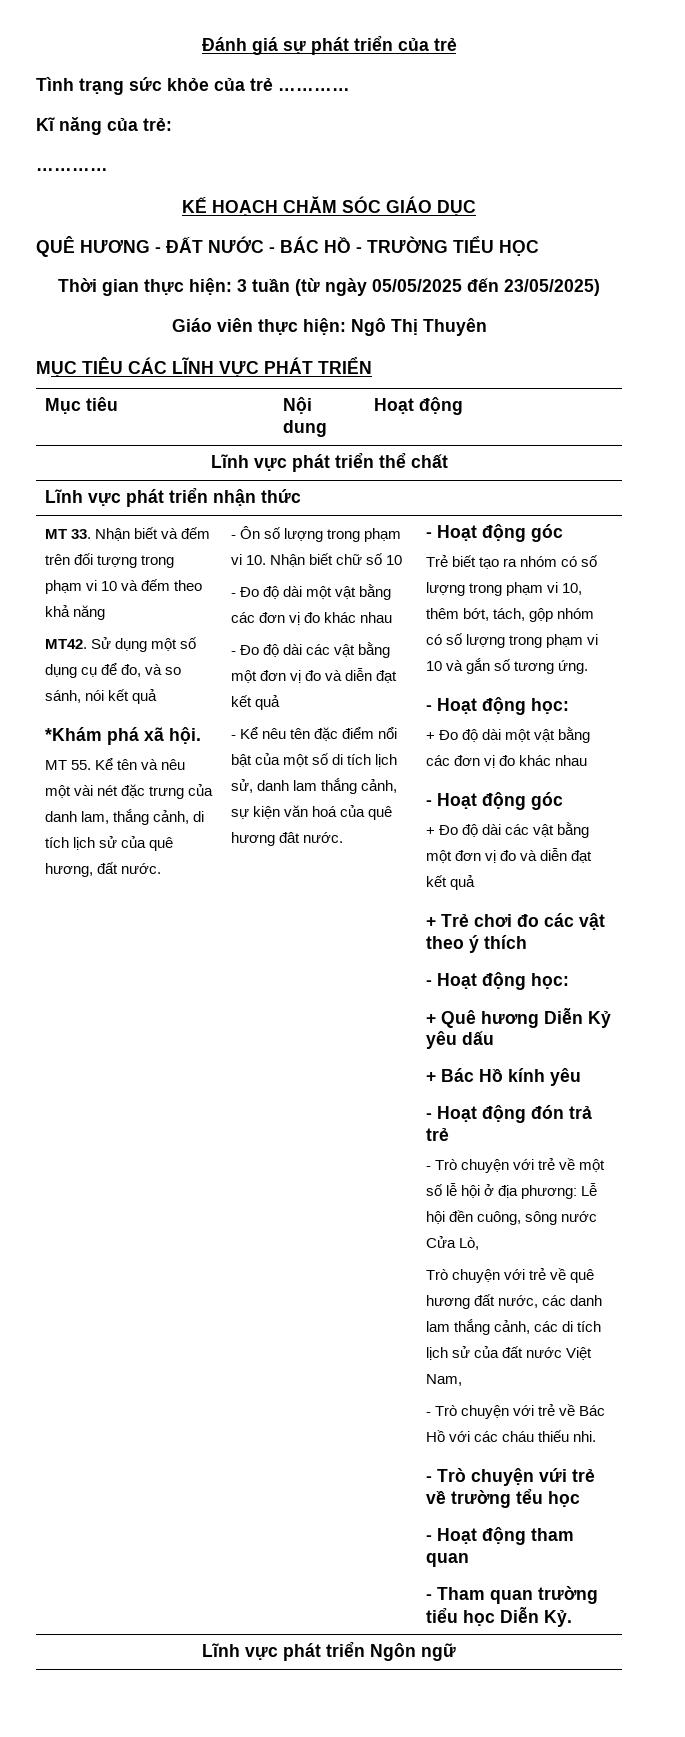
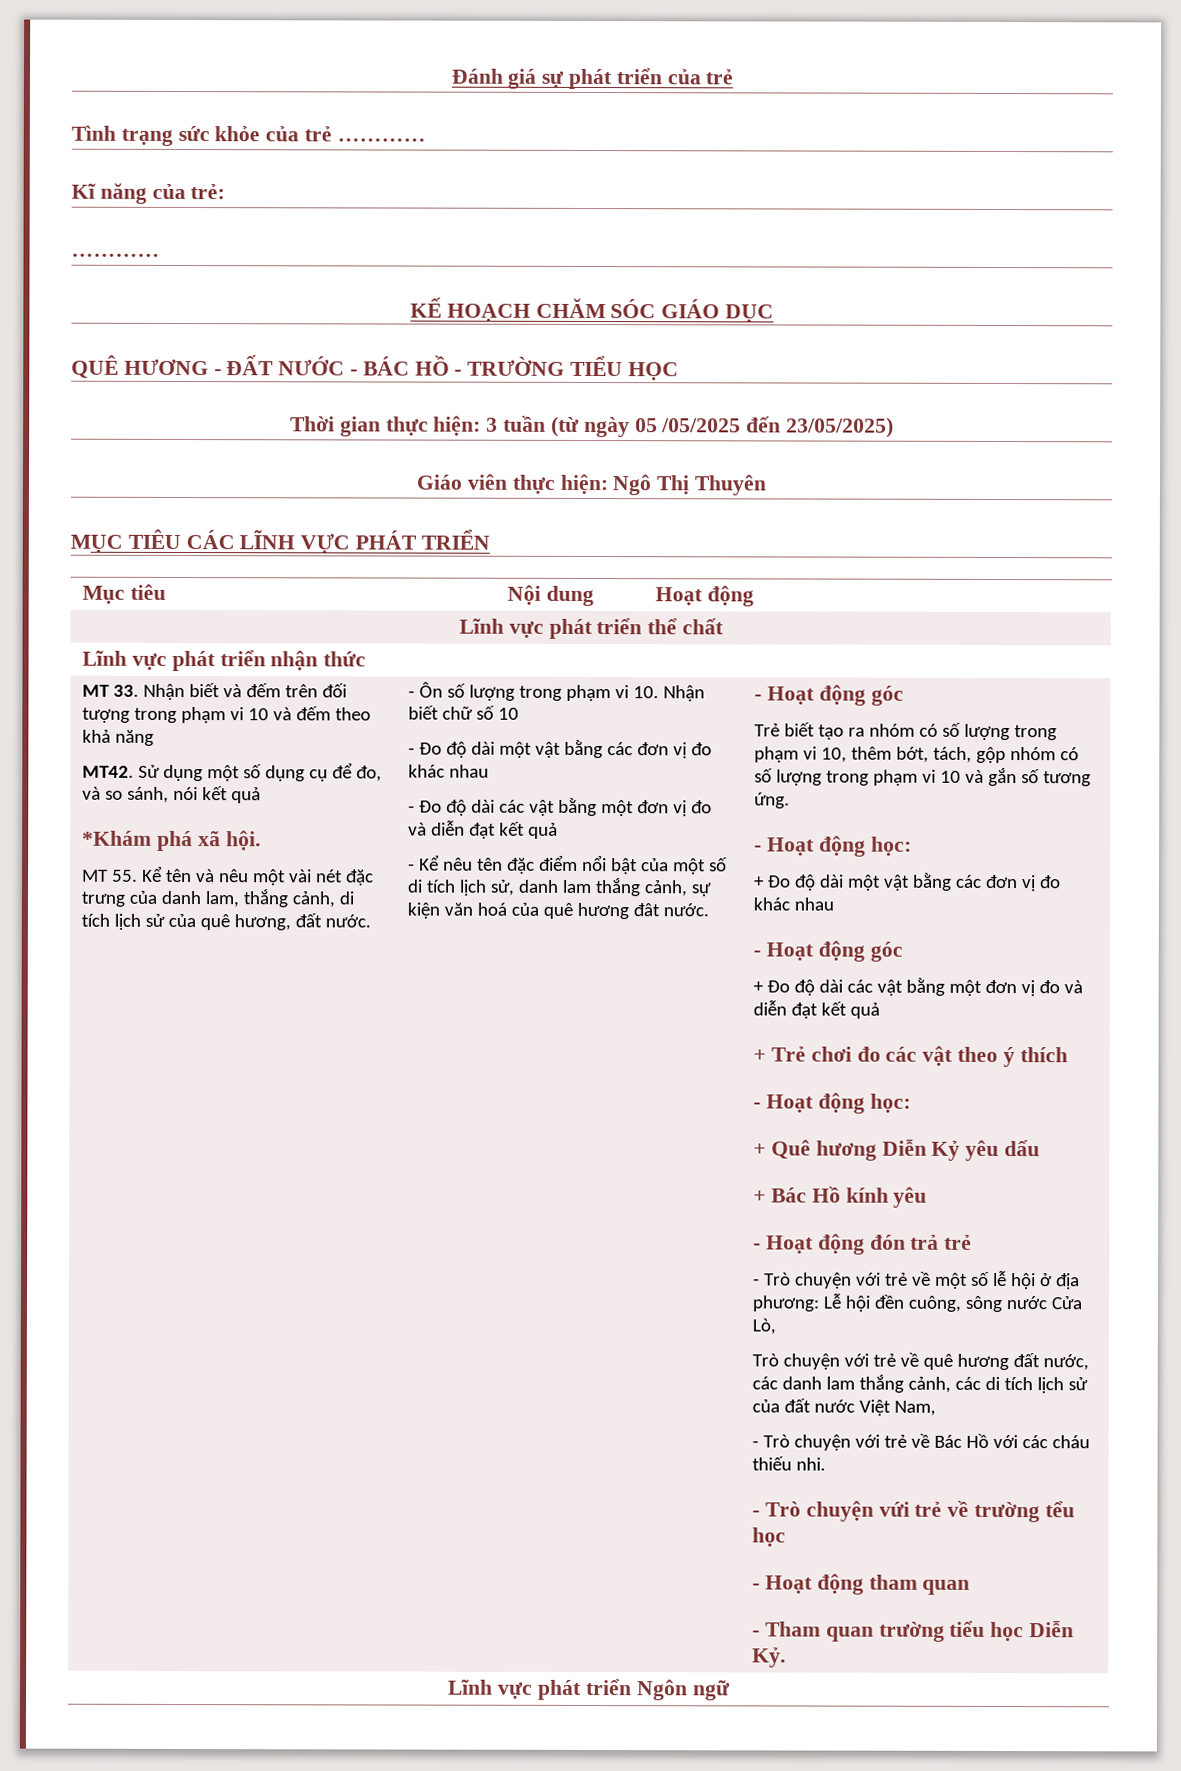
- Thời gian thực hiện: 3 tuần (từ ngày 05/05/2025 đến 23/05/2025)
+ Thời gian thực hiện: 3 tuần (từ ngày 05 /05/2025 đến 23/05/2025)

